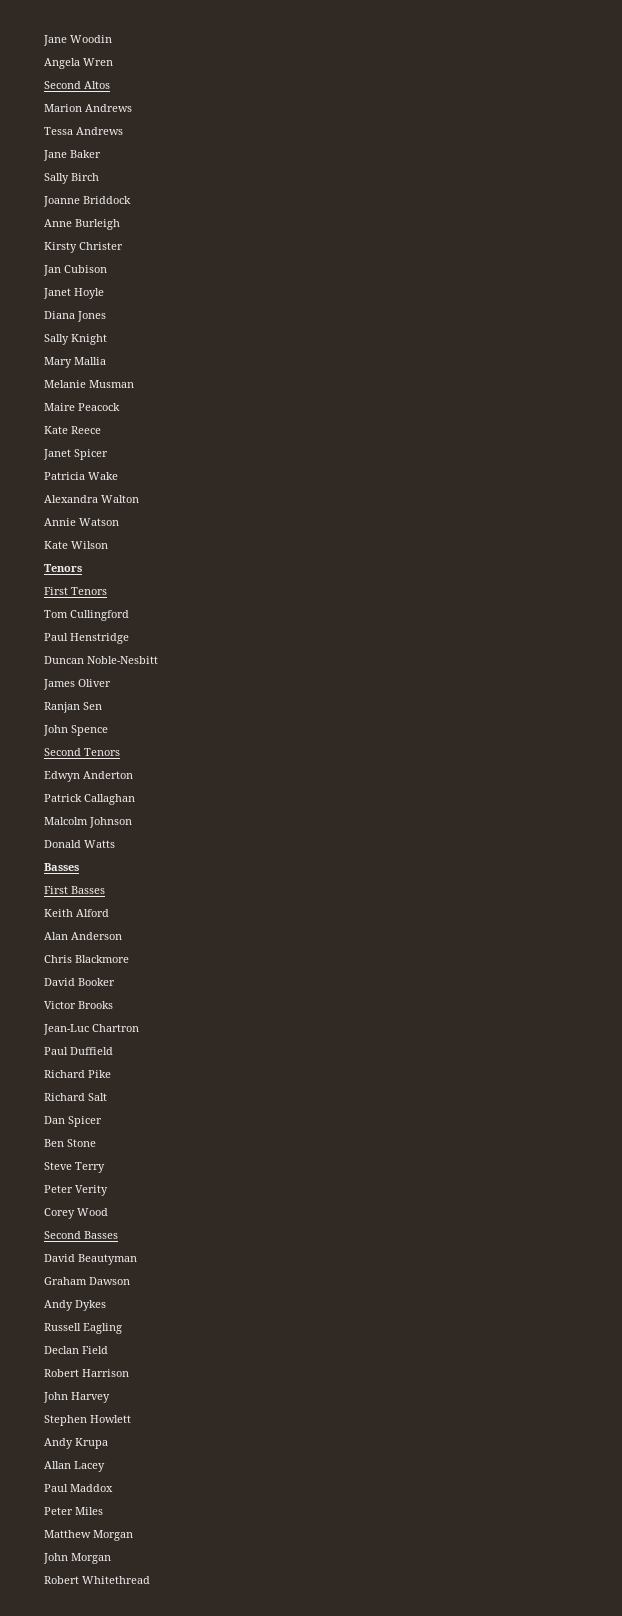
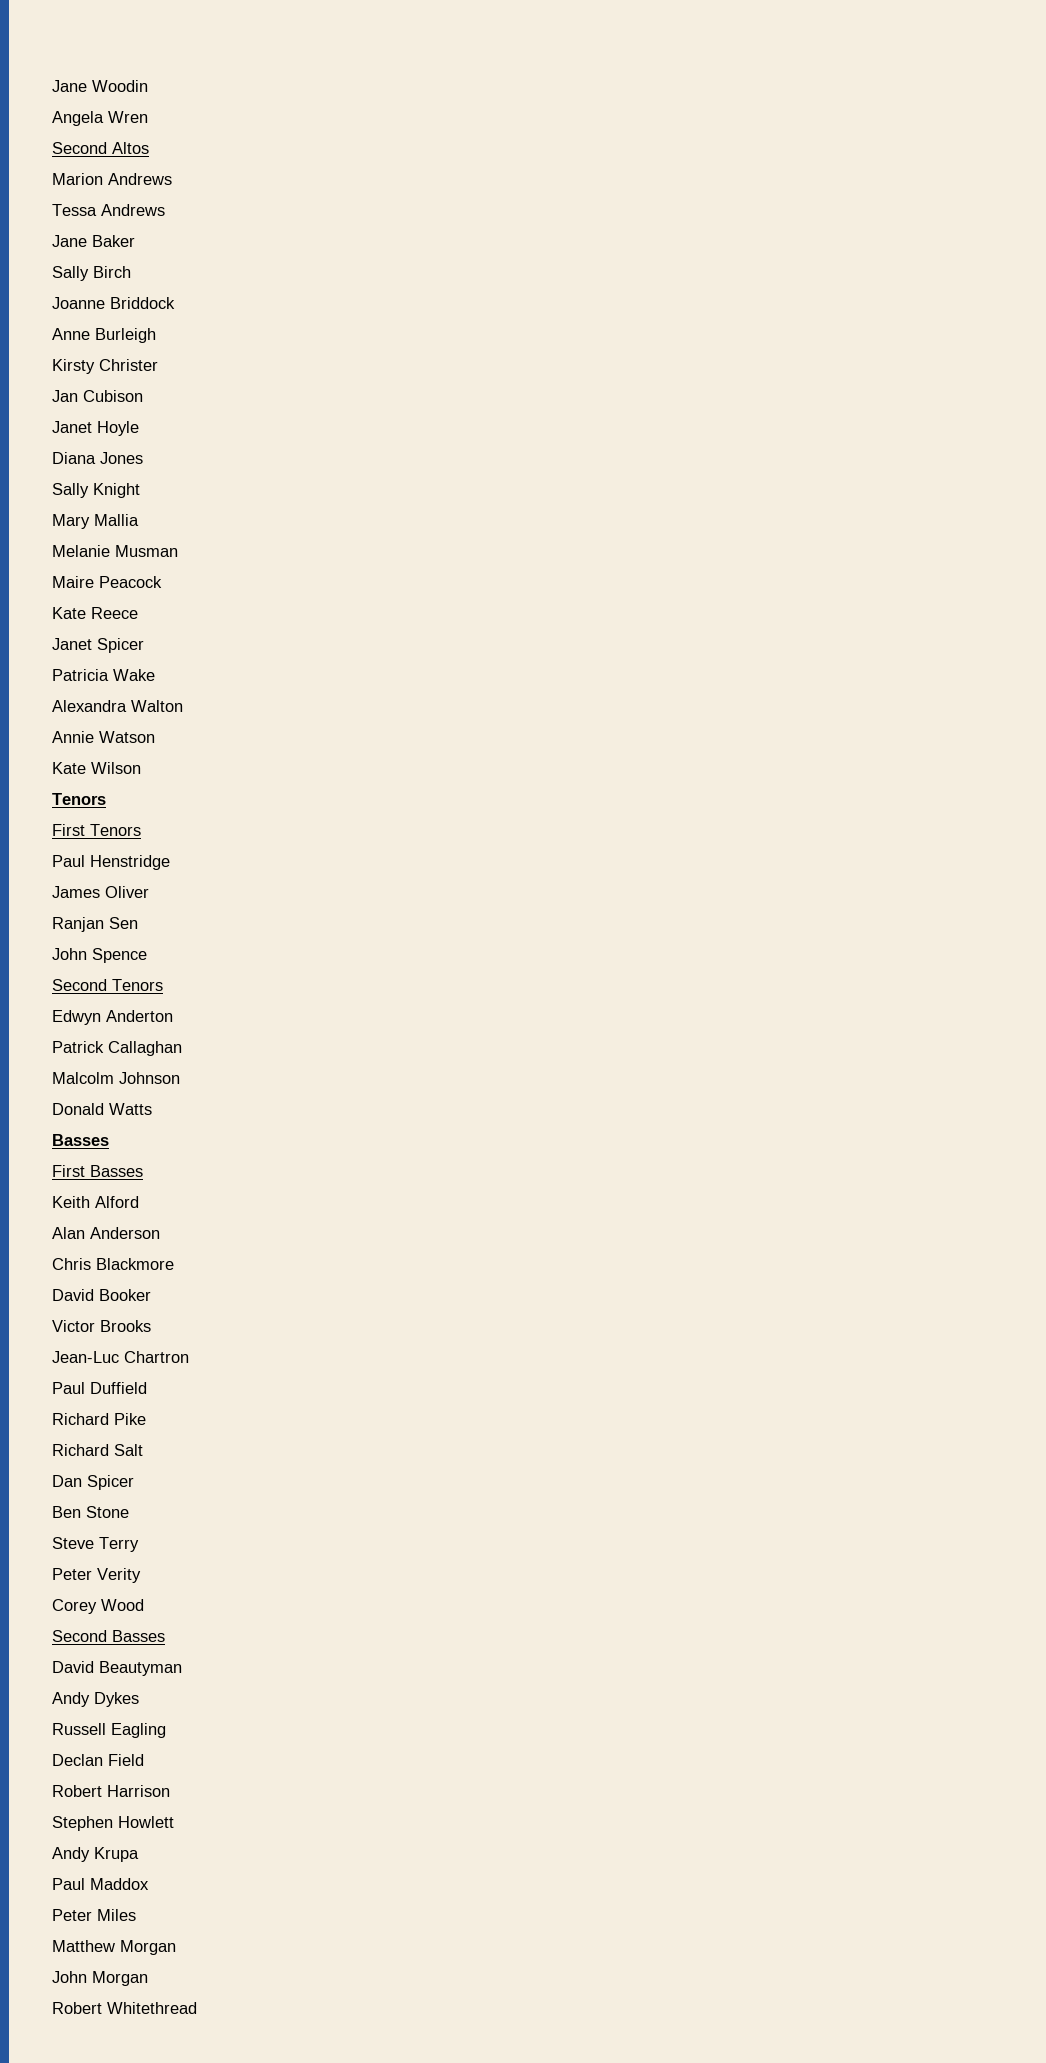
- Tom Cullingford
- Duncan Noble-Nesbitt
- Graham Dawson
- John Harvey
- Allan Lacey

